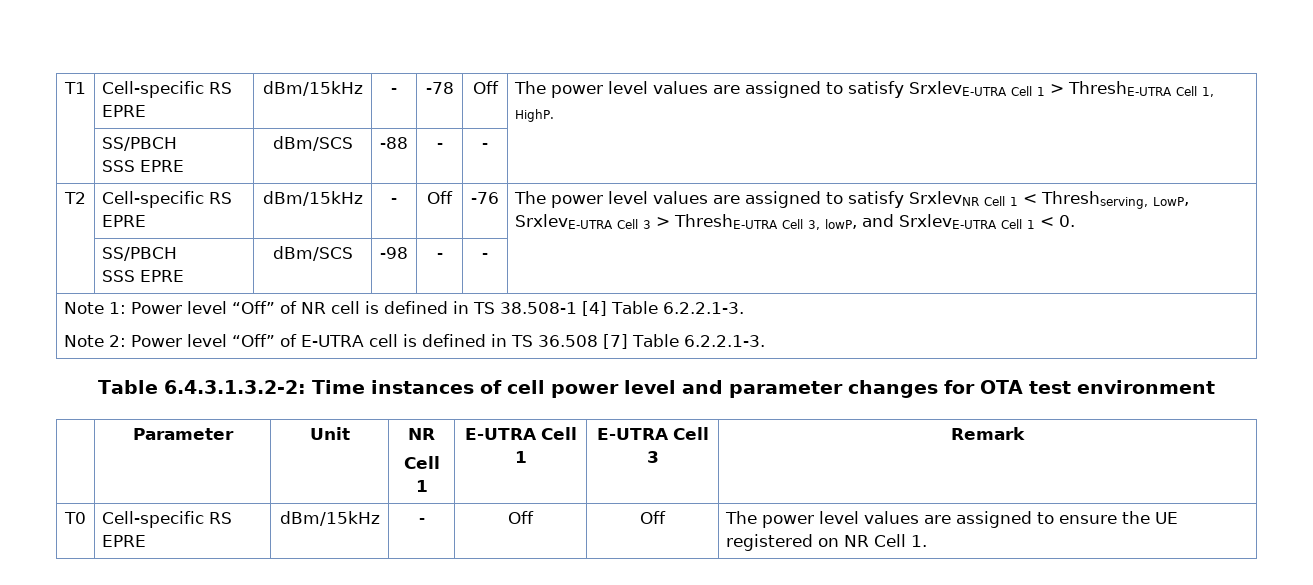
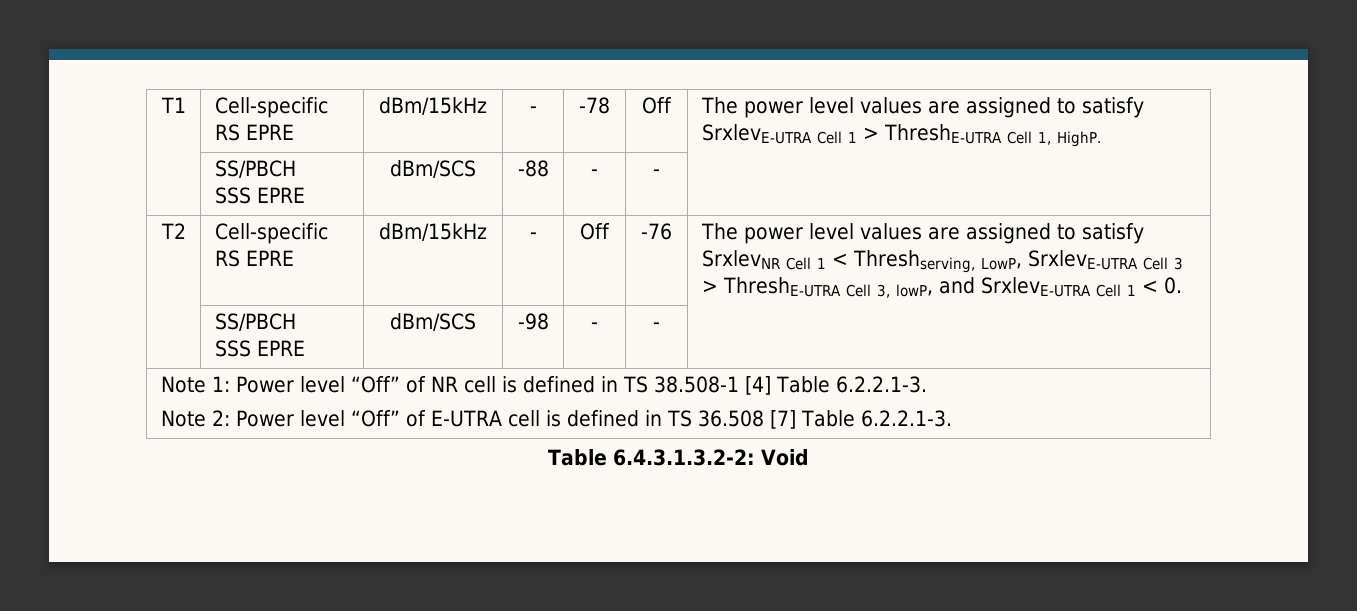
- Table 6.4.3.1.3.2-2: Time instances of cell power level and parameter changes for OTA test environment
- | Parameter | Unit | NR
- Cell 1 | E-UTRA Cell 1 | E-UTRA Cell 3 | Remark
- T0 | Cell-specific RS EPRE | dBm/15kHz | - | Off | Off | The power level values are assigned to ensure the UE registered on NR Cell 1.
+ Table 6.4.3.1.3.2-2: Void

